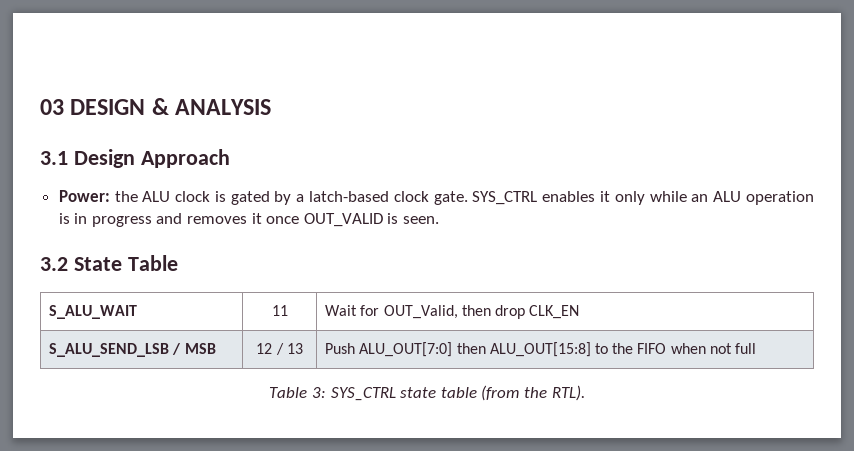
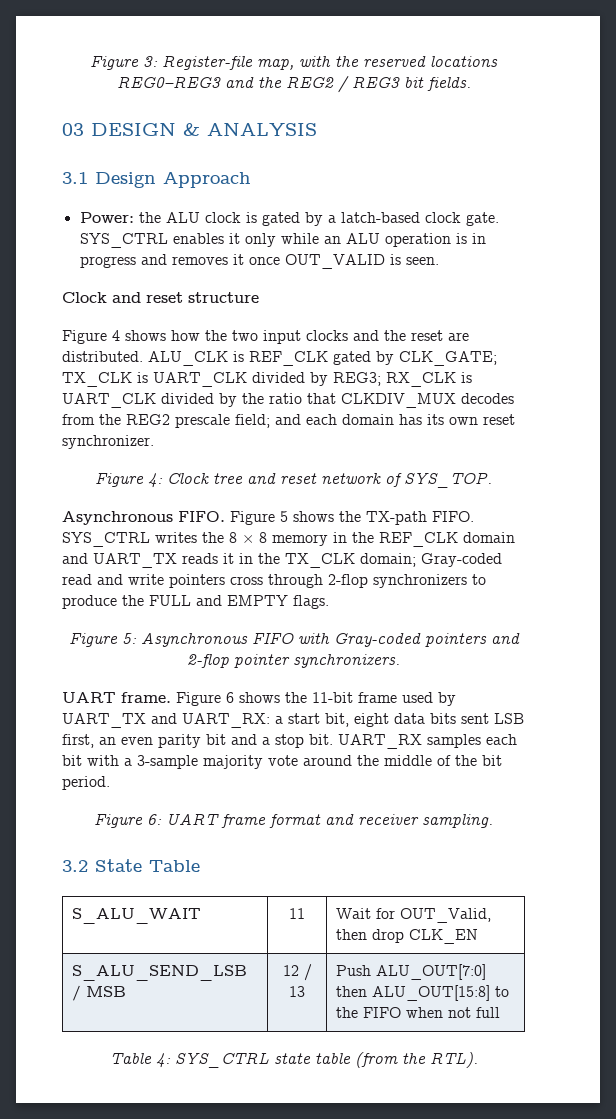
+ Figure 3: Register-file map, with the reserved locations REG0–REG3 and the REG2 / REG3 bit fields.
+ Clock and reset structure
+ Figure 4 shows how the two input clocks and the reset are distributed. ALU_CLK is REF_CLK gated by CLK_GATE; TX_CLK is UART_CLK divided by REG3; RX_CLK is UART_CLK divided by the ratio that CLKDIV_MUX decodes from the REG2 prescale field; and each domain has its own reset synchronizer.
+ Figure 4: Clock tree and reset network of SYS_TOP.
+ Asynchronous FIFO. Figure 5 shows the TX-path FIFO. SYS_CTRL writes the 8 × 8 memory in the REF_CLK domain and UART_TX reads it in the TX_CLK domain; Gray-coded read and write pointers cross through 2-flop synchronizers to produce the FULL and EMPTY flags.
+ Figure 5: Asynchronous FIFO with Gray-coded pointers and 2-flop pointer synchronizers.
+ UART frame. Figure 6 shows the 11-bit frame used by UART_TX and UART_RX: a start bit, eight data bits sent LSB first, an even parity bit and a stop bit. UART_RX samples each bit with a 3-sample majority vote around the middle of the bit period.
+ Figure 6: UART frame format and receiver sampling.
- Table 3: SYS_CTRL state table (from the RTL).
+ Table 4: SYS_CTRL state table (from the RTL).

